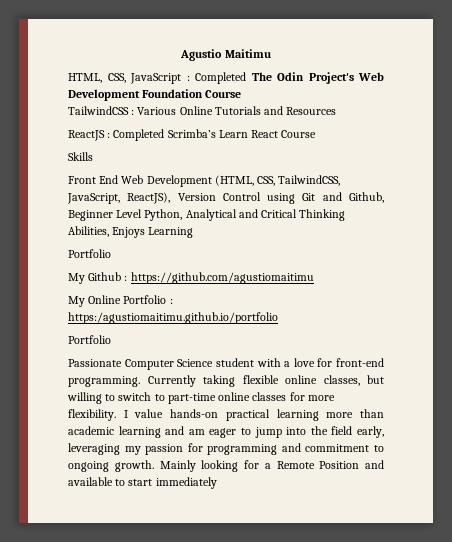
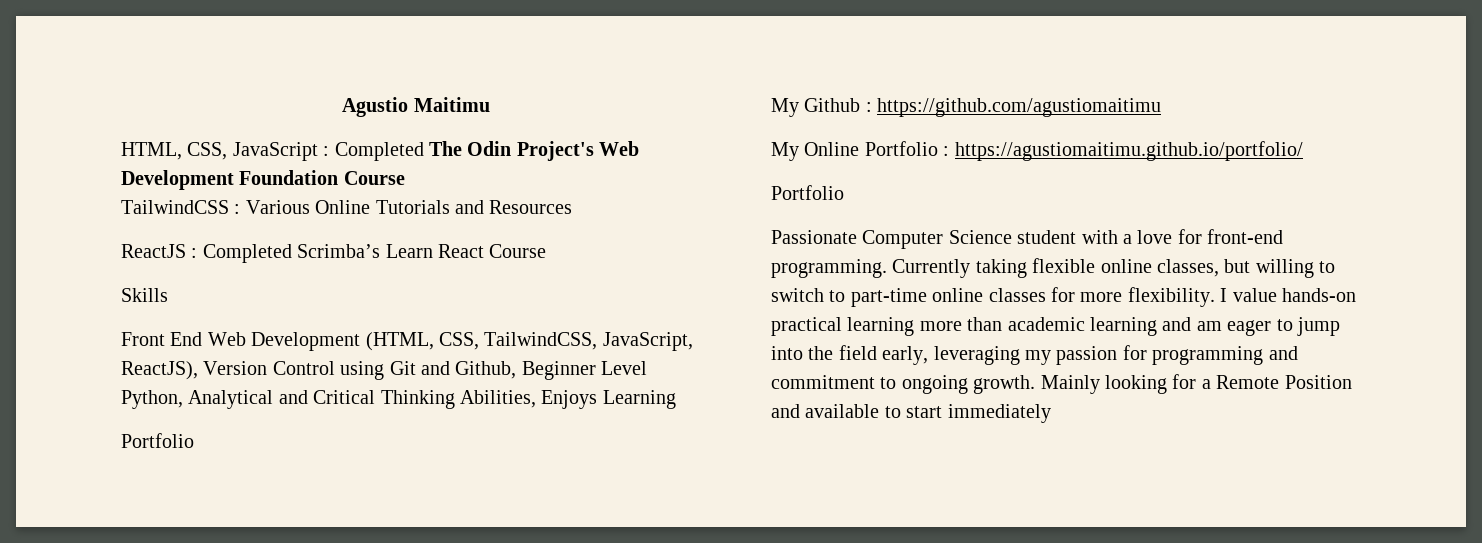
- My Online Portfolio : https:/agustiomaitimu.github.io/portfolio
+ My Online Portfolio : https://agustiomaitimu.github.io/portfolio/

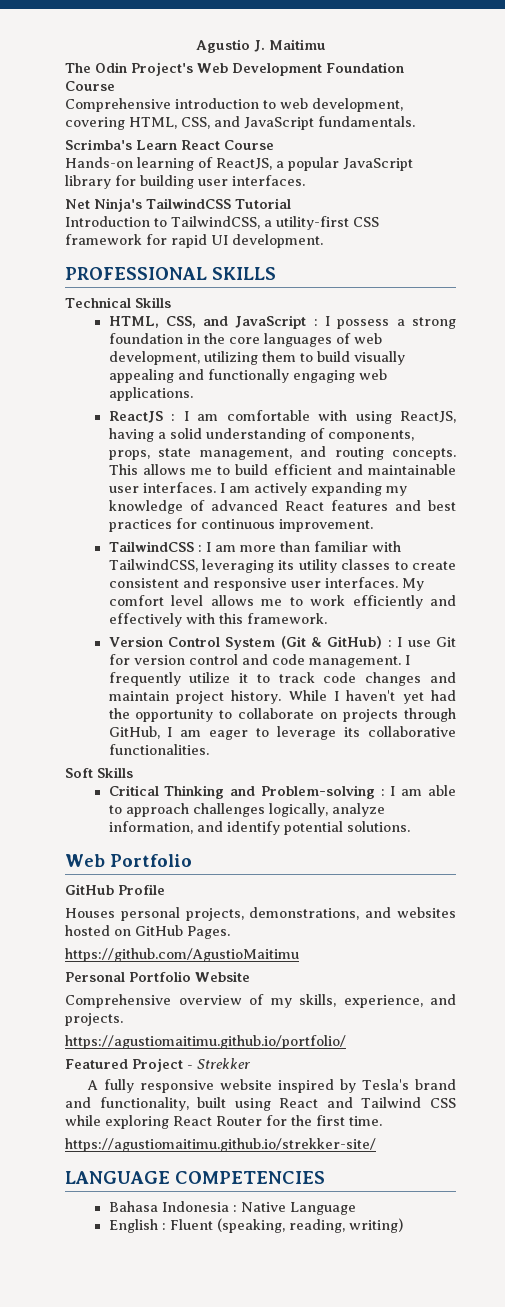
- Agustio Maitimu
+ Agustio J. Maitimu
- HTML, CSS, JavaScript : Completed The Odin Project's Web Development Foundation Course
+ The Odin Project's Web Development Foundation Course
- TailwindCSS : Various Online Tutorials and Resources
- ReactJS : Completed Scrimba’s Learn React Course
- Skills
- Front End Web Development (HTML, CSS, TailwindCSS, JavaScript, ReactJS), Version Control using Git and Github, Beginner Level Python, Analytical and Critical Thinking Abilities, Enjoys Learning
- Portfolio
- My Github : https://github.com/agustiomaitimu
- My Online Portfolio : https://agustiomaitimu.github.io/portfolio/
- Portfolio
- Passionate Computer Science student with a love for front-end programming. Currently taking flexible online classes, but willing to switch to part-time online classes for more flexibility. I value hands-on practical learning more than academic learning and am eager to jump into the field early, leveraging my passion for programming and commitment to ongoing growth. Mainly looking for a Remote Position and available to start immediately
+ Comprehensive introduction to web development, covering HTML, CSS, and JavaScript fundamentals.
+ Scrimba's Learn React Course
+ Hands-on learning of ReactJS, a popular JavaScript library for building user interfaces.
+ Net Ninja's TailwindCSS Tutorial
+ Introduction to TailwindCSS, a utility-first CSS framework for rapid UI development.
+ PROFESSIONAL SKILLS
+ Technical Skills
+ HTML, CSS, and JavaScript : I possess a strong foundation in the core languages of web development, utilizing them to build visually appealing and functionally engaging web applications.
+ ReactJS : I am comfortable with using ReactJS, having a solid understanding of components, props, state management, and routing concepts. This allows me to build efficient and maintainable user interfaces. I am actively expanding my knowledge of advanced React features and best practices for continuous improvement.
+ TailwindCSS : I am more than familiar with TailwindCSS, leveraging its utility classes to create consistent and responsive user interfaces. My comfort level allows me to work efficiently and effectively with this framework.
+ Version Control System (Git & GitHub) : I use Git for version control and code management. I frequently utilize it to track code changes and maintain project history. While I haven't yet had the opportunity to collaborate on projects through GitHub, I am eager to leverage its collaborative functionalities.
+ Soft Skills
+ Critical Thinking and Problem-solving : I am able to approach challenges logically, analyze information, and identify potential solutions.
+ Web Portfolio
+ GitHub Profile
+ Houses personal projects, demonstrations, and websites hosted on GitHub Pages.
+ https://github.com/AgustioMaitimu
+ Personal Portfolio Website
+ Comprehensive overview of my skills, experience, and projects.
+ https://agustiomaitimu.github.io/portfolio/
+ Featured Project - Strekker
+ A fully responsive website inspired by Tesla's brand and functionality, built using React and Tailwind CSS while exploring React Router for the first time.
+ https://agustiomaitimu.github.io/strekker-site/
+ LANGUAGE COMPETENCIES
+ Bahasa Indonesia : Native Language
+ English : Fluent (speaking, reading, writing)

